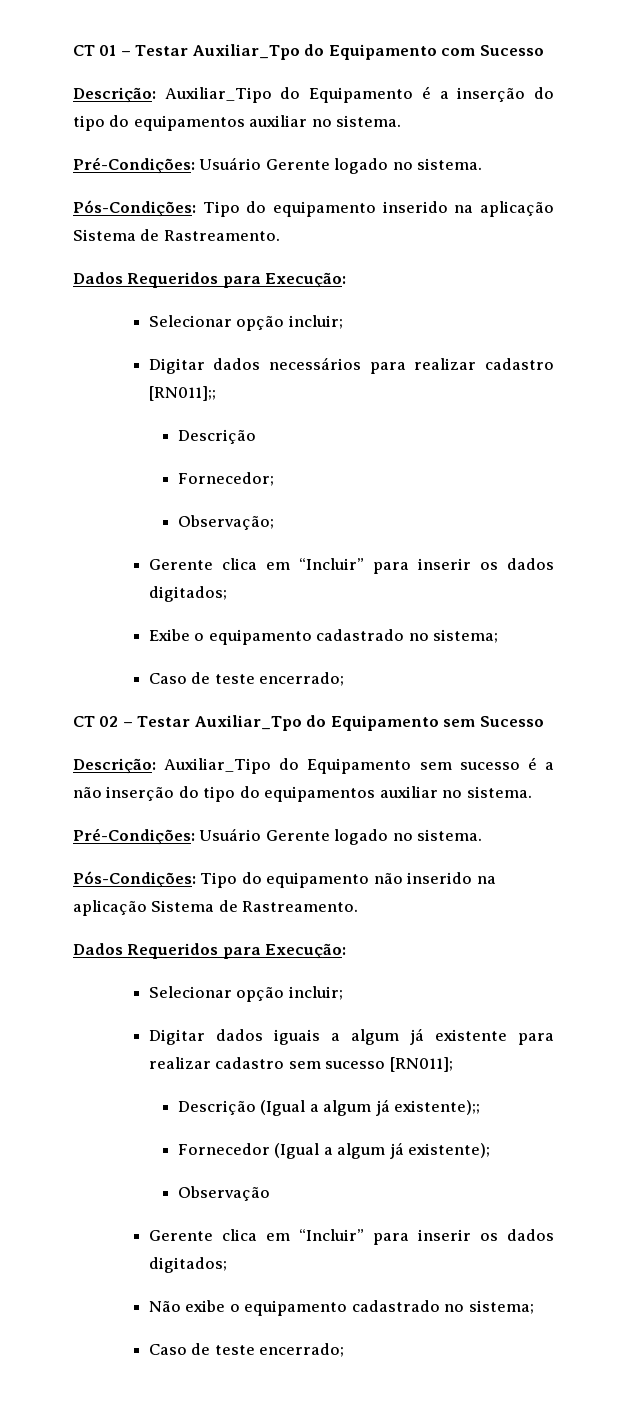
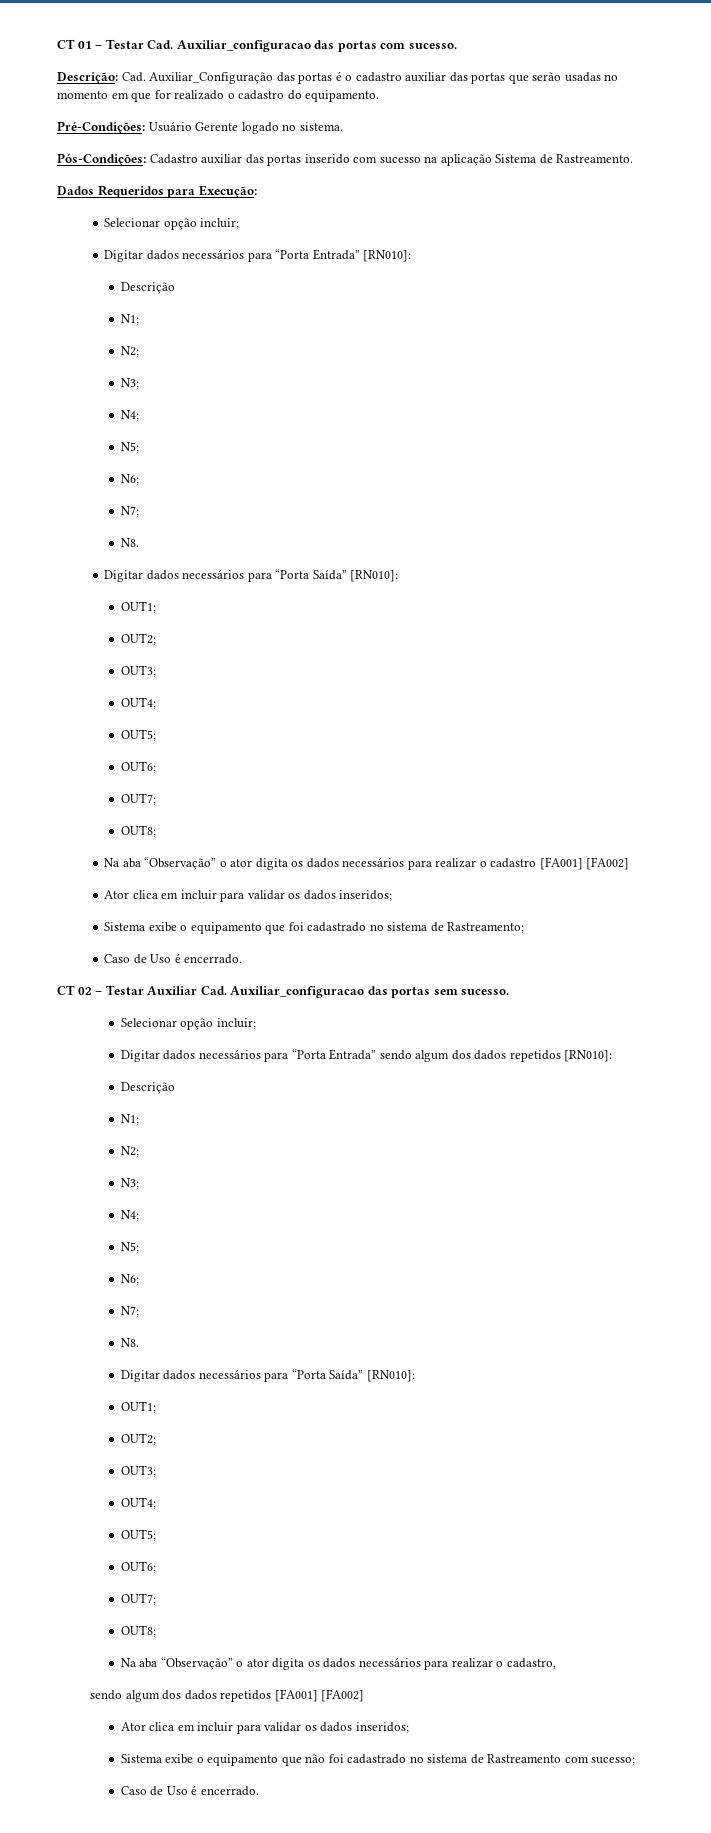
- CT 01 – Testar Auxiliar_Tpo do Equipamento com Sucesso
- Descrição: Auxiliar_Tipo do Equipamento é a inserção do tipo do equipamentos auxiliar no sistema.
+ CT 01 – Testar Cad. Auxiliar_configuracao das portas com sucesso.
+ Descrição: Cad. Auxiliar_Configuração das portas é o cadastro auxiliar das portas que serão usadas no momento em que for realizado o cadastro do equipamento.
  Pré-Condições: Usuário Gerente logado no sistema.
- Pós-Condições: Tipo do equipamento inserido na aplicação Sistema de Rastreamento.
+ Pós-Condições: Cadastro auxiliar das portas inserido com sucesso na aplicação Sistema de Rastreamento.
- Digitar dados necessários para realizar cadastro [RN011];;
+ Digitar dados necessários para “Porta Entrada” [RN010]:
  Descrição
- Fornecedor;
- Observação;
- Gerente clica em “Incluir” para inserir os dados digitados;
- Exibe o equipamento cadastrado no sistema;
- Caso de teste encerrado;
+ N1;
+ N2;
+ N3;
+ N4;
+ N5;
+ N6;
+ N7;
+ N8.
+ Digitar dados necessários para “Porta Saída” [RN010]:
+ OUT1;
+ OUT2;
+ OUT3;
+ OUT4;
+ OUT5;
+ OUT6;
+ OUT7;
+ OUT8;
+ Na aba “Observação” o ator digita os dados necessários para realizar o cadastro [FA001] [FA002]
+ Ator clica em incluir para validar os dados inseridos;
+ Sistema exibe o equipamento que foi cadastrado no sistema de Rastreamento;
+ Caso de Uso é encerrado.
- CT 02 – Testar Auxiliar_Tpo do Equipamento sem Sucesso
- Descrição: Auxiliar_Tipo do Equipamento sem sucesso é a não inserção do tipo do equipamentos auxiliar no sistema.
- Pré-Condições: Usuário Gerente logado no sistema.
- Pós-Condições: Tipo do equipamento não inserido na aplicação Sistema de Rastreamento.
- Dados Requeridos para Execução:
+ CT 02 – Testar Auxiliar Cad. Auxiliar_configuracao das portas sem sucesso.
  Selecionar opção incluir;
- Digitar dados iguais a algum já existente para realizar cadastro sem sucesso [RN011];
- Descrição (Igual a algum já existente);;
- Fornecedor (Igual a algum já existente);
- Observação
- Gerente clica em “Incluir” para inserir os dados digitados;
- Não exibe o equipamento cadastrado no sistema;
- Caso de teste encerrado;
+ Digitar dados necessários para “Porta Entrada” sendo algum dos dados repetidos [RN010]:
+ Descrição
+ N1;
+ N2;
+ N3;
+ N4;
+ N5;
+ N6;
+ N7;
+ N8.
+ Digitar dados necessários para “Porta Saída” [RN010]:
+ OUT1;
+ OUT2;
+ OUT3;
+ OUT4;
+ OUT5;
+ OUT6;
+ OUT7;
+ OUT8;
+ Na aba “Observação” o ator digita os dados necessários para realizar o cadastro,
+ sendo algum dos dados repetidos [FA001] [FA002]
+ Ator clica em incluir para validar os dados inseridos;
+ Sistema exibe o equipamento que não foi cadastrado no sistema de Rastreamento com sucesso;
+ Caso de Uso é encerrado.

